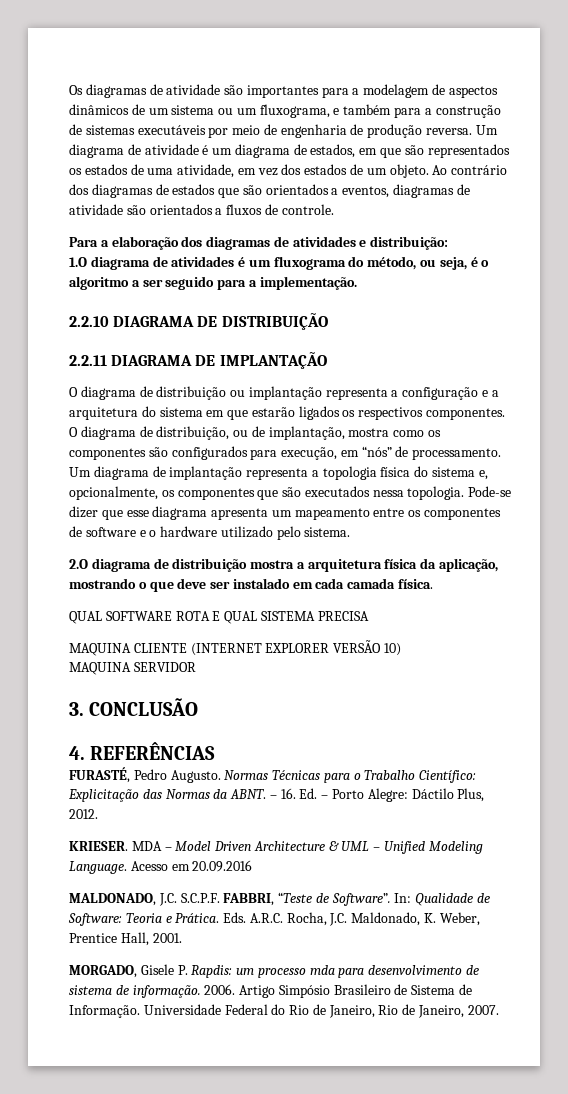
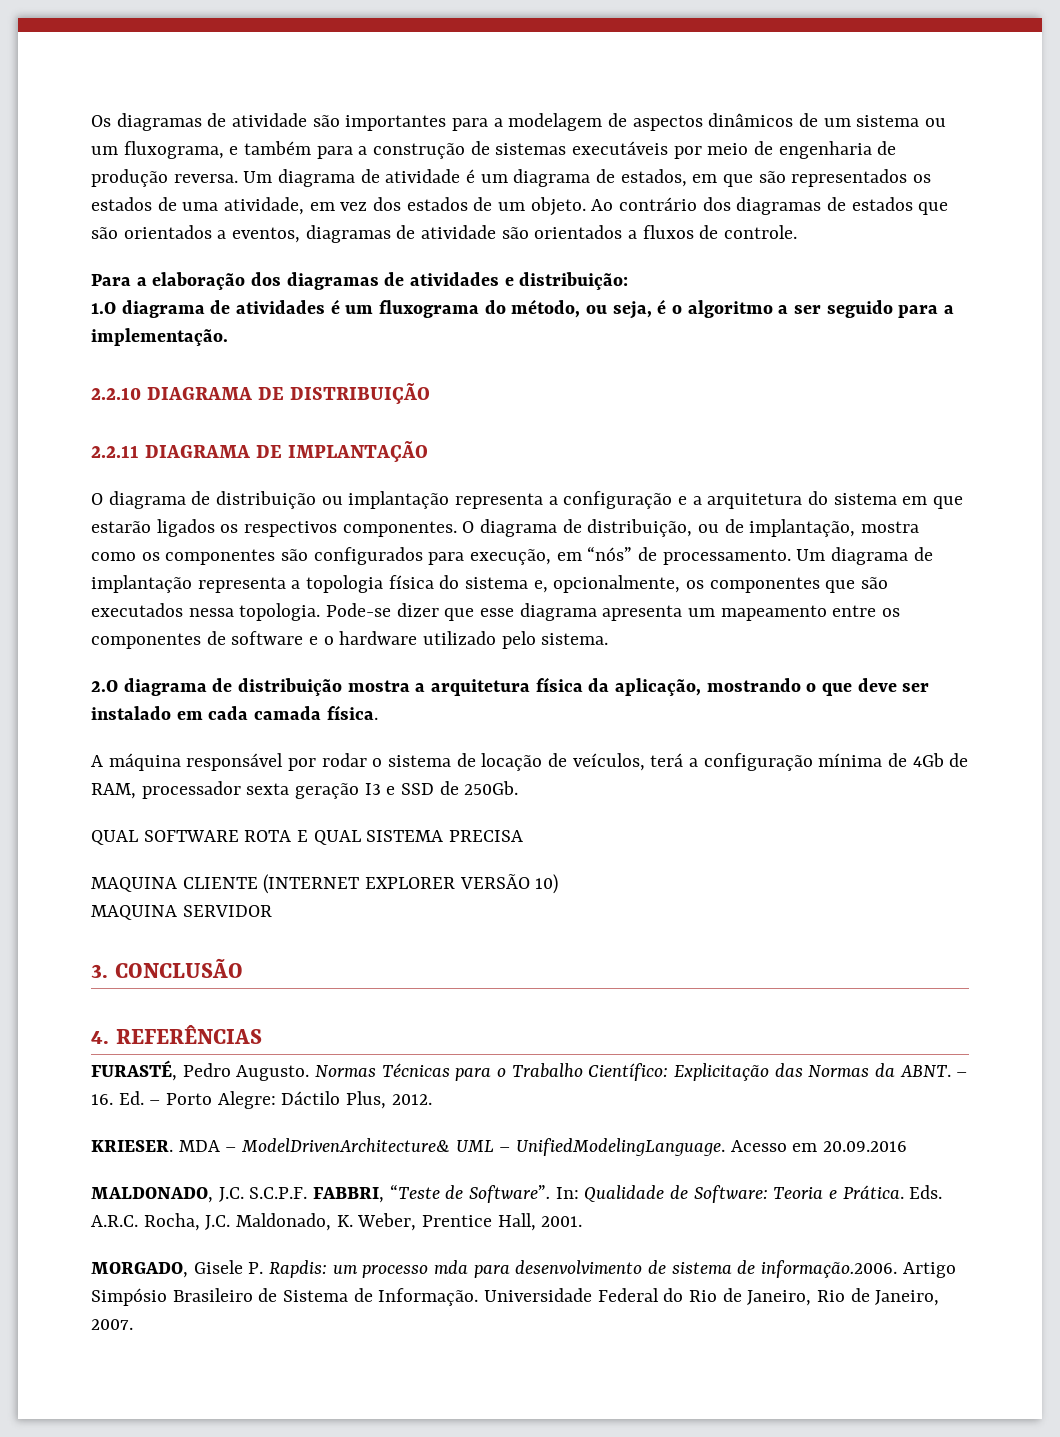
+ A máquina responsável por rodar o sistema de locação de veículos, terá a configuração mínima de 4Gb de RAM, processador sexta geração I3 e SSD de 250Gb.
- MDA – Model Driven Architecture & UML – Unified Modeling Language.
+ MDA – ModelDrivenArchitecture& UML – UnifiedModelingLanguage.
- MORGADO, Gisele P. Rapdis: um processo mda para desenvolvimento de sistema de informação. 2006. Artigo Simpósio Brasileiro de Sistema de Informação.
+ MORGADO, Gisele P. Rapdis: um processo mda para desenvolvimento de sistema de informação.2006. Artigo Simpósio Brasileiro de Sistema de Informação.

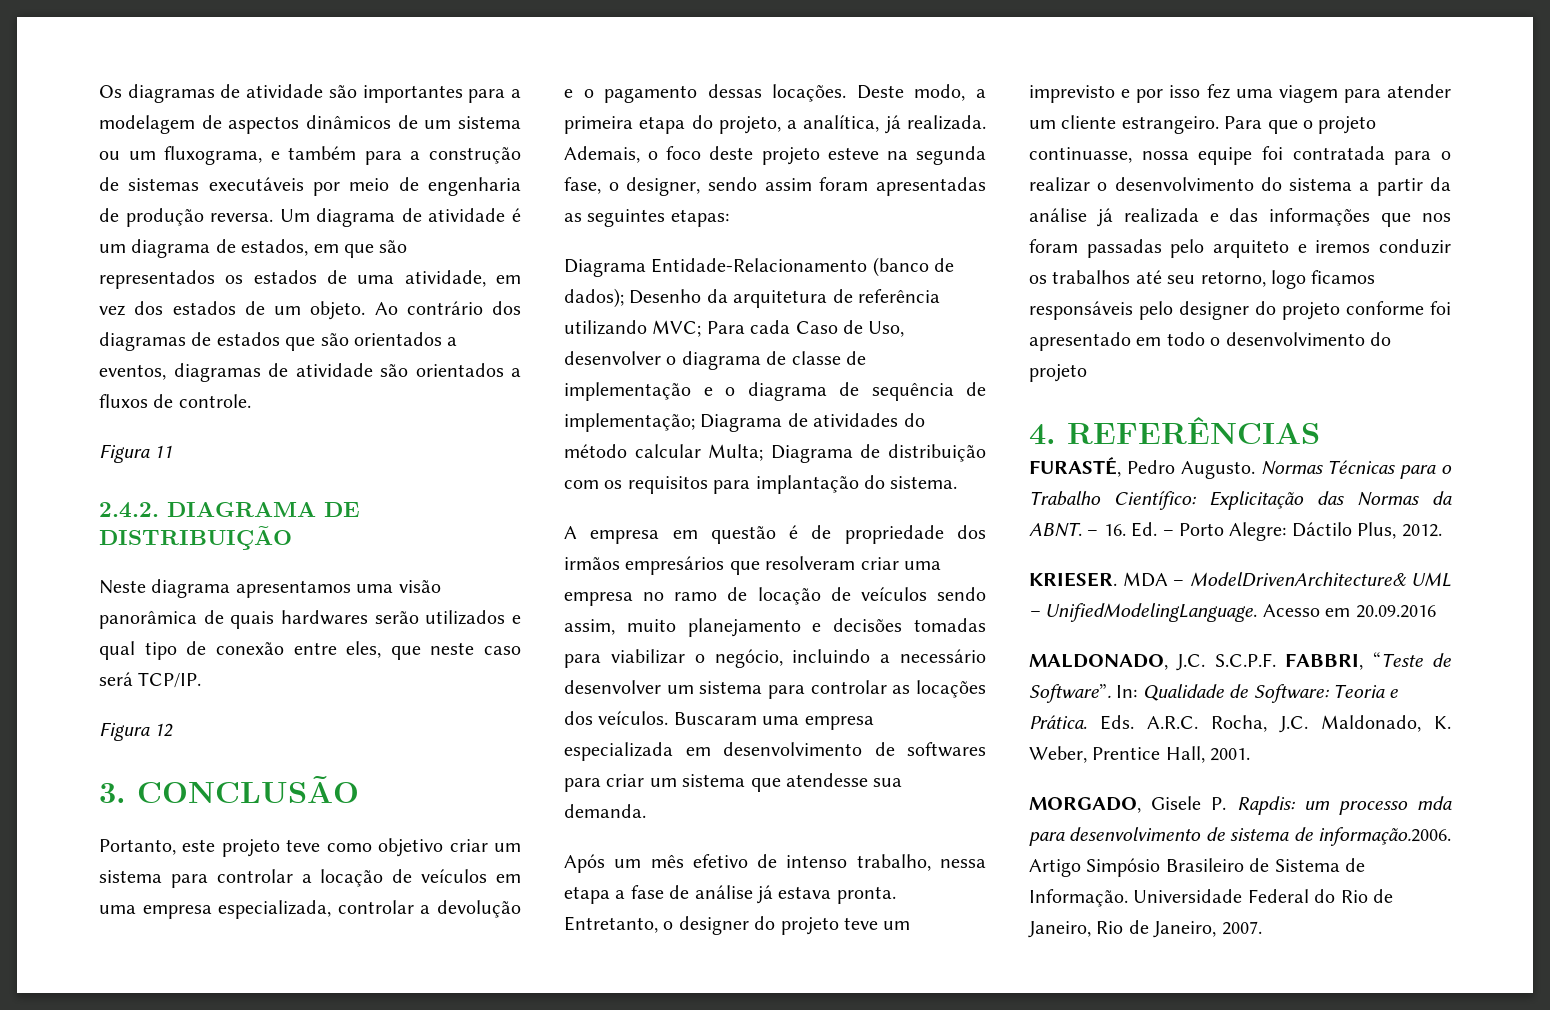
- Para a elaboração dos diagramas de atividades e distribuição:
- 1.O diagrama de atividades é um fluxograma do método, ou seja, é o algoritmo a ser seguido para a implementação.
- 2.2.10 DIAGRAMA DE DISTRIBUIÇÃO
- 2.2.11 DIAGRAMA DE IMPLANTAÇÃO
- O diagrama de distribuição ou implantação representa a configuração e a arquitetura do sistema em que estarão ligados os respectivos componentes. O diagrama de distribuição, ou de implantação, mostra como os componentes são configurados para execução, em “nós” de processamento. Um diagrama de implantação representa a topologia física do sistema e, opcionalmente, os componentes que são executados nessa topologia. Pode-se dizer que esse diagrama apresenta um mapeamento entre os componentes de software e o hardware utilizado pelo sistema.
- 2.O diagrama de distribuição mostra a arquitetura física da aplicação, mostrando o que deve ser instalado em cada camada física.
- A máquina responsável por rodar o sistema de locação de veículos, terá a configuração mínima de 4Gb de RAM, processador sexta geração I3 e SSD de 250Gb.
- QUAL SOFTWARE ROTA E QUAL SISTEMA PRECISA
- MAQUINA CLIENTE (INTERNET EXPLORER VERSÃO 10)
- MAQUINA SERVIDOR
+ Figura 11
+ 2.4.2. DIAGRAMA DE DISTRIBUIÇÃO
+ Neste diagrama apresentamos uma visão panorâmica de quais hardwares serão utilizados e qual tipo de conexão entre eles, que neste caso será TCP/IP.
+ Figura 12
  3. CONCLUSÃO
+ Portanto, este projeto teve como objetivo criar um sistema para controlar a locação de veículos em uma empresa especializada, controlar a devolução e o pagamento dessas locações. Deste modo, a primeira etapa do projeto, a analítica, já realizada. Ademais, o foco deste projeto esteve na segunda fase, o designer, sendo assim foram apresentadas as seguintes etapas:
+ Diagrama Entidade-Relacionamento (banco de dados); Desenho da arquitetura de referência utilizando MVC; Para cada Caso de Uso, desenvolver o diagrama de classe de implementação e o diagrama de sequência de implementação; Diagrama de atividades do método calcular Multa; Diagrama de distribuição com os requisitos para implantação do sistema.
+ A empresa em questão é de propriedade dos irmãos empresários que resolveram criar uma empresa no ramo de locação de veículos sendo assim, muito planejamento e decisões tomadas para viabilizar o negócio, incluindo a necessário desenvolver um sistema para controlar as locações dos veículos. Buscaram uma empresa especializada em desenvolvimento de softwares para criar um sistema que atendesse sua demanda.
+ Após um mês efetivo de intenso trabalho, nessa etapa a fase de análise já estava pronta. Entretanto, o designer do projeto teve um imprevisto e por isso fez uma viagem para atender um cliente estrangeiro. Para que o projeto continuasse, nossa equipe foi contratada para o realizar o desenvolvimento do sistema a partir da análise já realizada e das informações que nos foram passadas pelo arquiteto e iremos conduzir os trabalhos até seu retorno, logo ficamos responsáveis pelo designer do projeto conforme foi apresentado em todo o desenvolvimento do projeto

